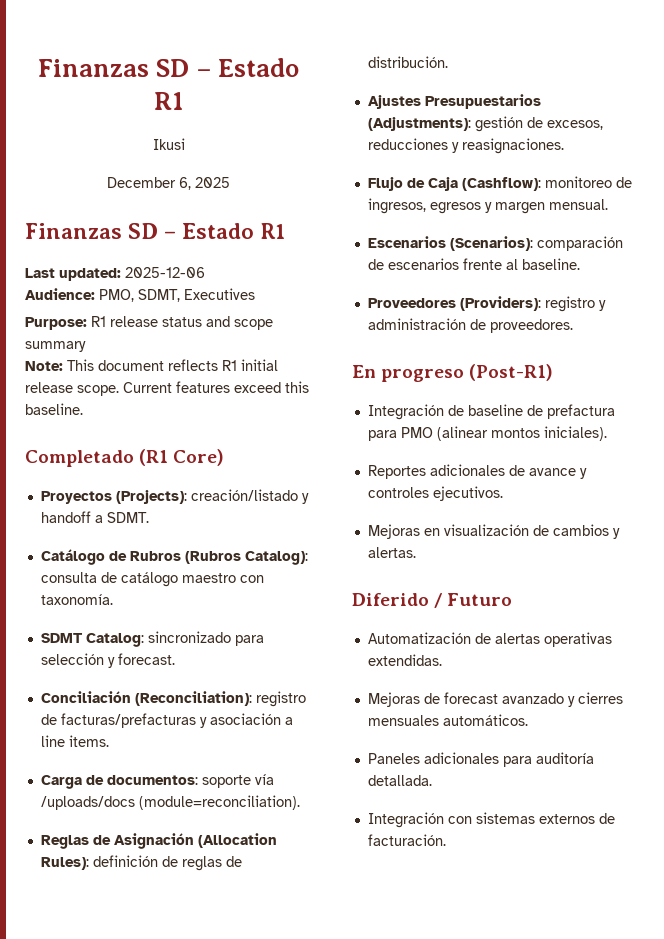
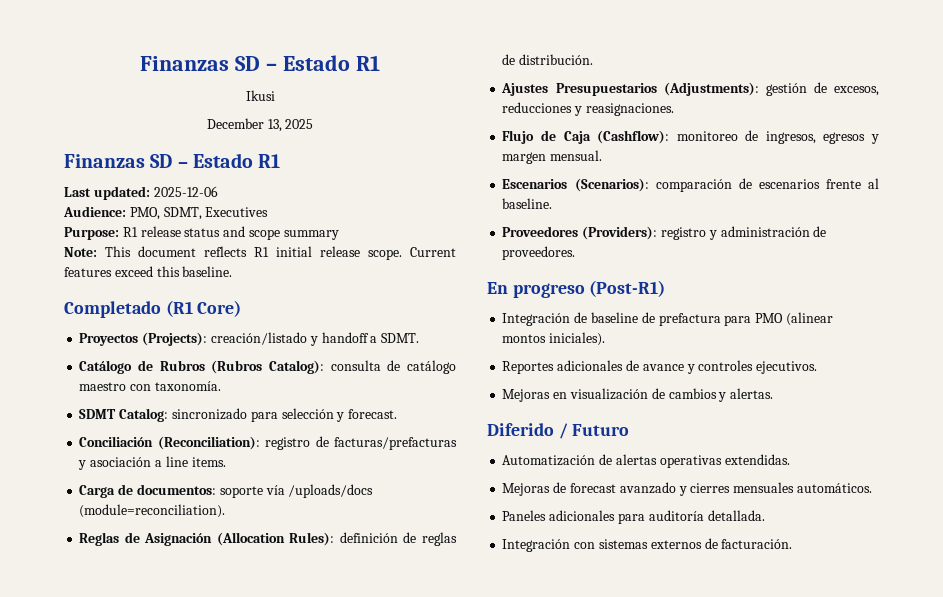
- December 6, 2025
+ December 13, 2025

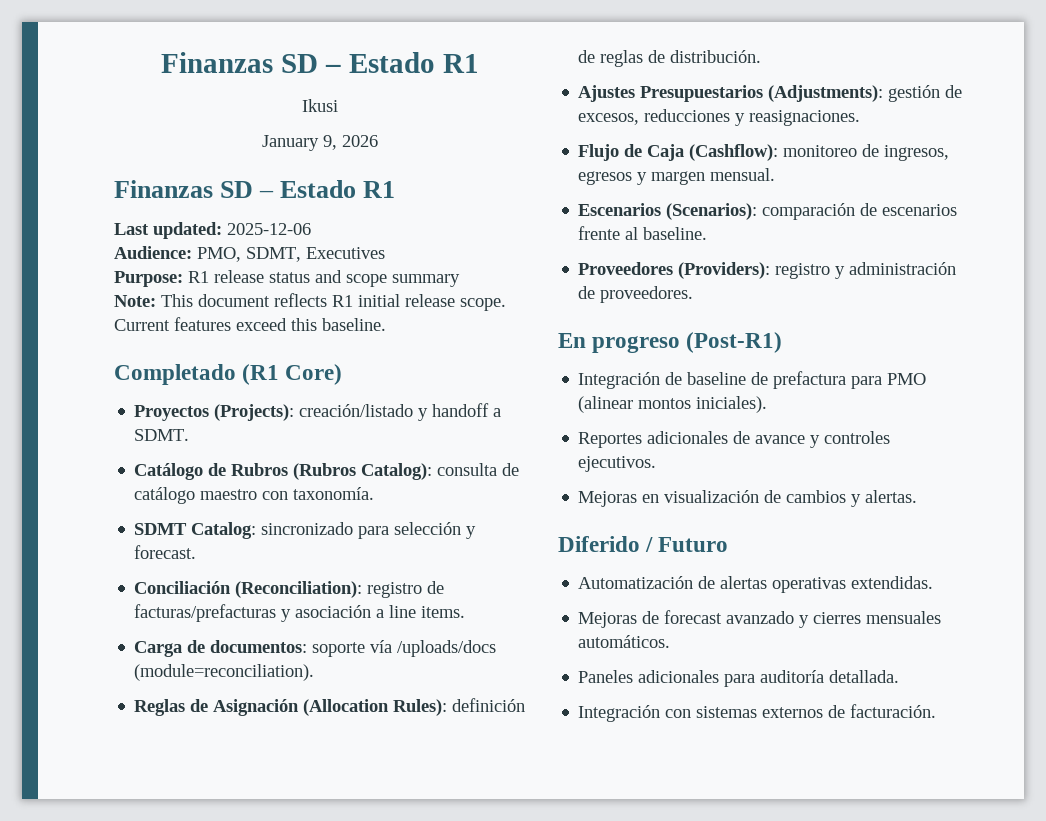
- December 13, 2025
+ January 9, 2026

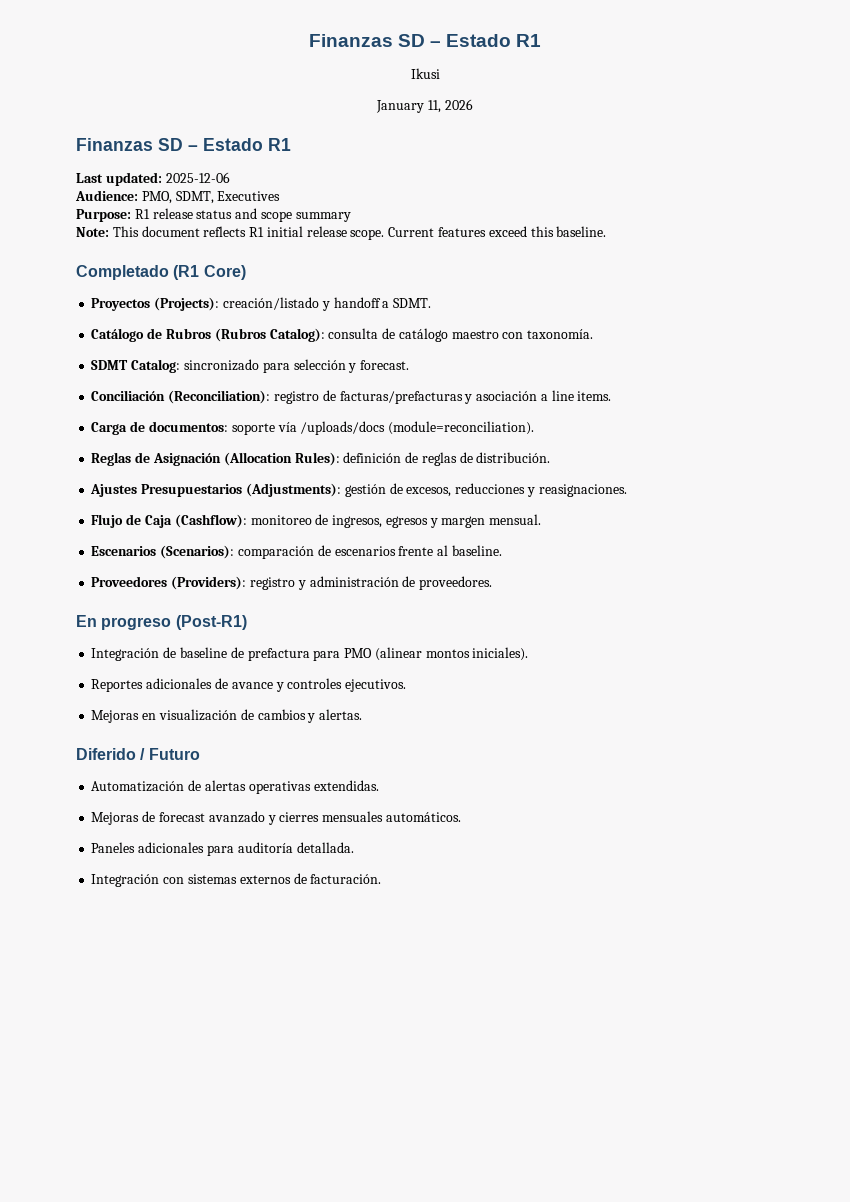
- January 9, 2026
+ January 11, 2026

